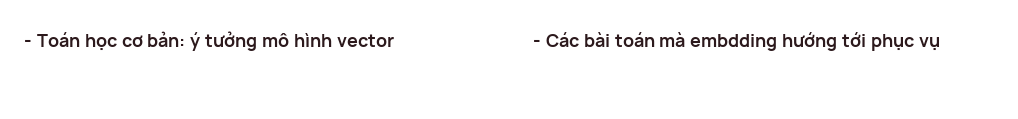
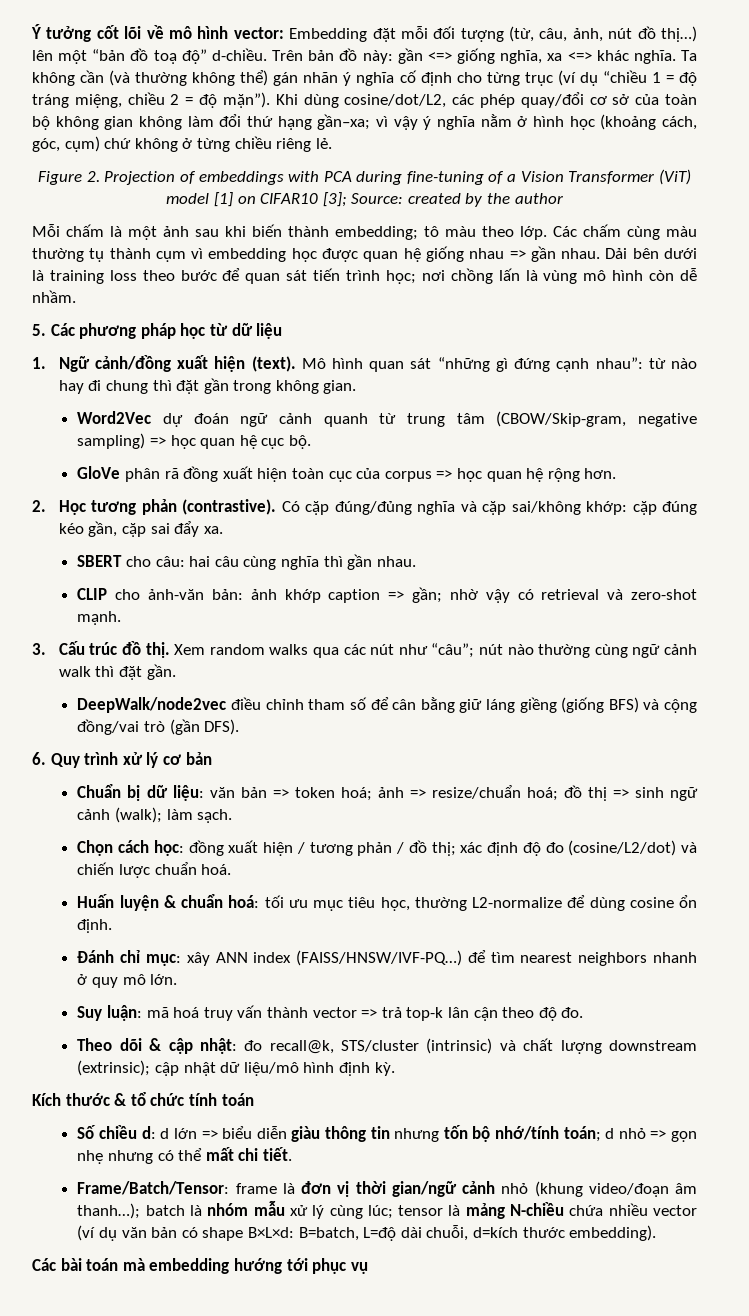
- - Toán học cơ bản: ý tưởng mô hình vector
- - Các bài toán mà embdding hướng tới phục vụ
+ Ý tưởng cốt lõi về mô hình vector: Embedding đặt mỗi đối tượng (từ, câu, ảnh, nút đồ thị…) lên một “bản đồ toạ độ” d-chiều. Trên bản đồ này: gần <=> giống nghĩa, xa <=> khác nghĩa. Ta không cần (và thường không thể) gán nhãn ý nghĩa cố định cho từng trục (ví dụ “chiều 1 = độ tráng miệng, chiều 2 = độ mặn”). Khi dùng cosine/dot/L2, các phép quay/đổi cơ sở của toàn bộ không gian không làm đổi thứ hạng gần–xa; vì vậy ý nghĩa nằm ở hình học (khoảng cách, góc, cụm) chứ không ở từng chiều riêng lẻ.
+ Figure 2. Projection of embeddings with PCA during fine-tuning of a Vision Transformer (ViT) model [1] on CIFAR10 [3]; Source: created by the author
+ Mỗi chấm là một ảnh sau khi biến thành embedding; tô màu theo lớp. Các chấm cùng màu thường tụ thành cụm vì embedding học được quan hệ giống nhau => gần nhau. Dải bên dưới là training loss theo bước để quan sát tiến trình học; nơi chồng lấn là vùng mô hình còn dễ nhầm.
+ 5. Các phương pháp học từ dữ liệu
+ 1. Ngữ cảnh/đồng xuất hiện (text). Mô hình quan sát “những gì đứng cạnh nhau”: từ nào hay đi chung thì đặt gần trong không gian.
+ Word2Vec dự đoán ngữ cảnh quanh từ trung tâm (CBOW/Skip-gram, negative sampling) => học quan hệ cục bộ.
+ GloVe phân rã đồng xuất hiện toàn cục của corpus => học quan hệ rộng hơn.
+ 2. Học tương phản (contrastive). Có cặp đúng/đủng nghĩa và cặp sai/không khớp: cặp đúng kéo gần, cặp sai đẩy xa.
+ SBERT cho câu: hai câu cùng nghĩa thì gần nhau.
+ CLIP cho ảnh-văn bản: ảnh khớp caption => gần; nhờ vậy có retrieval và zero-shot mạnh.
+ 3. Cấu trúc đồ thị. Xem random walks qua các nút như “câu”; nút nào thường cùng ngữ cảnh walk thì đặt gần.
+ DeepWalk/node2vec điều chỉnh tham số để cân bằng giữ láng giềng (giống BFS) và cộng đồng/vai trò (gần DFS).
+ 6. Quy trình xử lý cơ bản
+ Chuẩn bị dữ liệu: văn bản => token hoá; ảnh => resize/chuẩn hoá; đồ thị => sinh ngữ cảnh (walk); làm sạch.
+ Chọn cách học: đồng xuất hiện / tương phản / đồ thị; xác định độ đo (cosine/L2/dot) và chiến lược chuẩn hoá.
+ Huấn luyện & chuẩn hoá: tối ưu mục tiêu học, thường L2-normalize để dùng cosine ổn định.
+ Đánh chỉ mục: xây ANN index (FAISS/HNSW/IVF-PQ…) để tìm nearest neighbors nhanh ở quy mô lớn.
+ Suy luận: mã hoá truy vấn thành vector => trả top-k lân cận theo độ đo.
+ Theo dõi & cập nhật: đo recall@k, STS/cluster (intrinsic) và chất lượng downstream (extrinsic); cập nhật dữ liệu/mô hình định kỳ.
+ Kích thước & tổ chức tính toán
+ Số chiều d: d lớn => biểu diễn giàu thông tin nhưng tốn bộ nhớ/tính toán; d nhỏ => gọn nhẹ nhưng có thể mất chi tiết.
+ Frame/Batch/Tensor: frame là đơn vị thời gian/ngữ cảnh nhỏ (khung video/đoạn âm thanh…); batch là nhóm mẫu xử lý cùng lúc; tensor là mảng N-chiều chứa nhiều vector (ví dụ văn bản có shape B×L×d: B=batch, L=độ dài chuỗi, d=kích thước embedding).
+ Các bài toán mà embedding hướng tới phục vụ

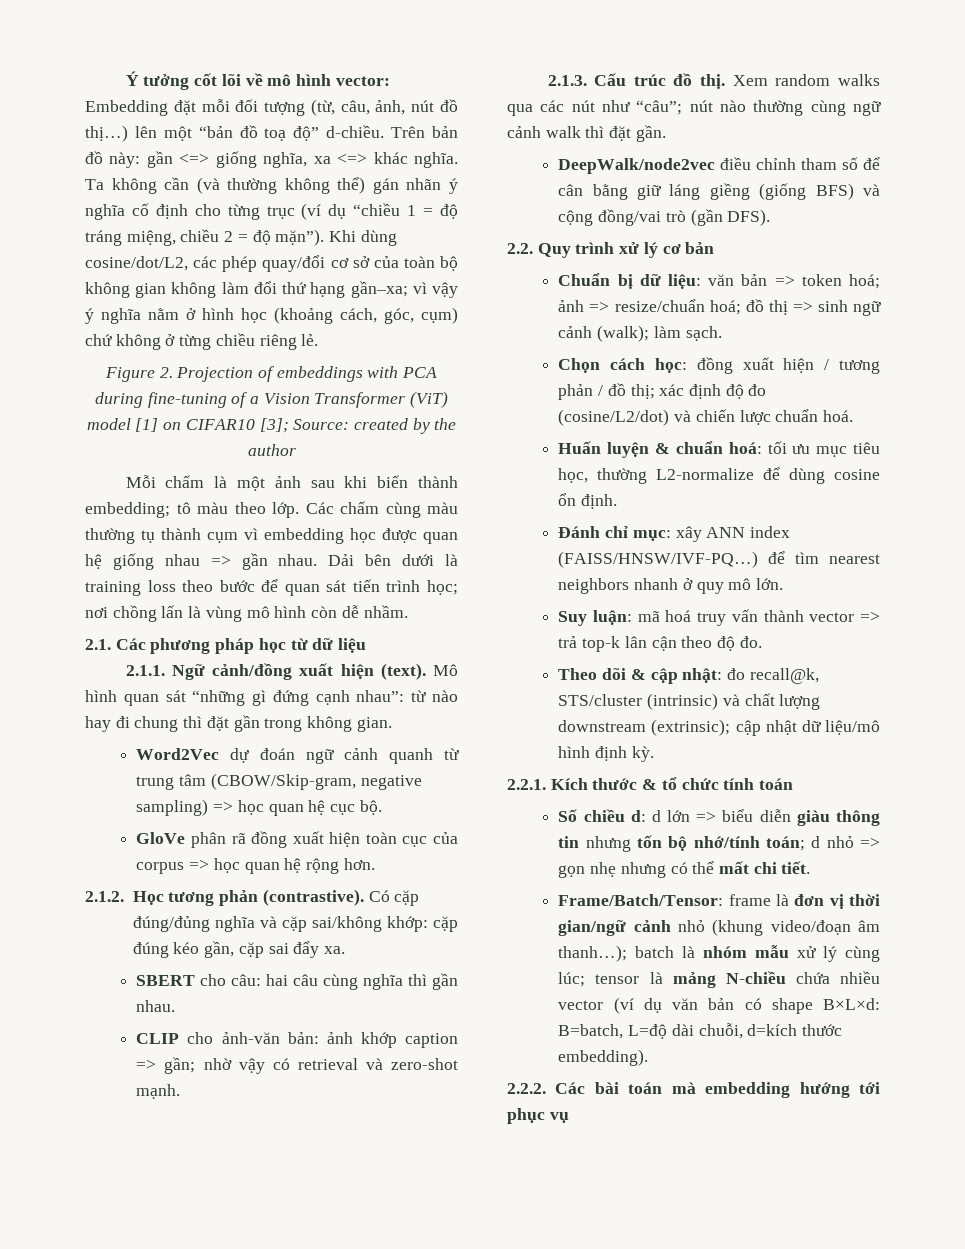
- 5. Các phương pháp học từ dữ liệu
+ 2.1. Các phương pháp học từ dữ liệu
- 1. Ngữ cảnh/đồng xuất hiện (text).
+ 2.1.1. Ngữ cảnh/đồng xuất hiện (text).
- 2. Học tương phản (contrastive).
+ 2.1.2. Học tương phản (contrastive).
- 3. Cấu trúc đồ thị.
+ 2.1.3. Cấu trúc đồ thị.
- 6. Quy trình xử lý cơ bản
+ 2.2. Quy trình xử lý cơ bản
- Kích thước & tổ chức tính toán
+ 2.2.1. Kích thước & tổ chức tính toán
- Các bài toán mà embedding hướng tới phục vụ
+ 2.2.2. Các bài toán mà embedding hướng tới phục vụ

